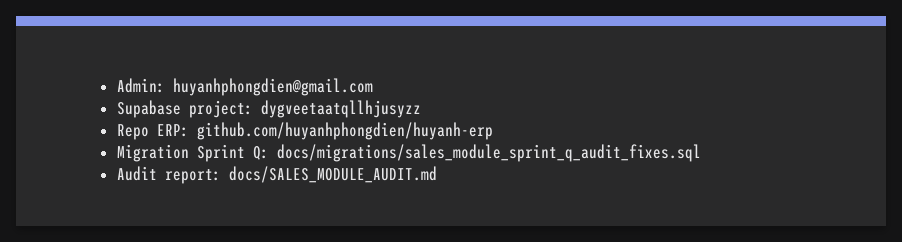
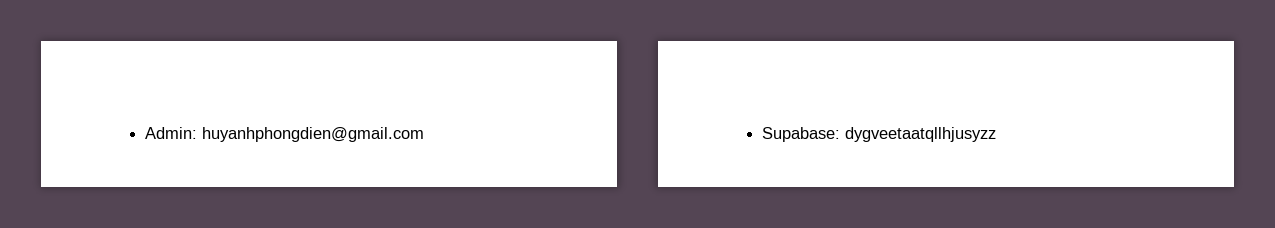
- Supabase project: dygveetaatqllhjusyzz
+ Supabase: dygveetaatqllhjusyzz
- Repo ERP: github.com/huyanhphongdien/huyanh-erp
- Migration Sprint Q: docs/migrations/sales_module_sprint_q_audit_fixes.sql
- Audit report: docs/SALES_MODULE_AUDIT.md

